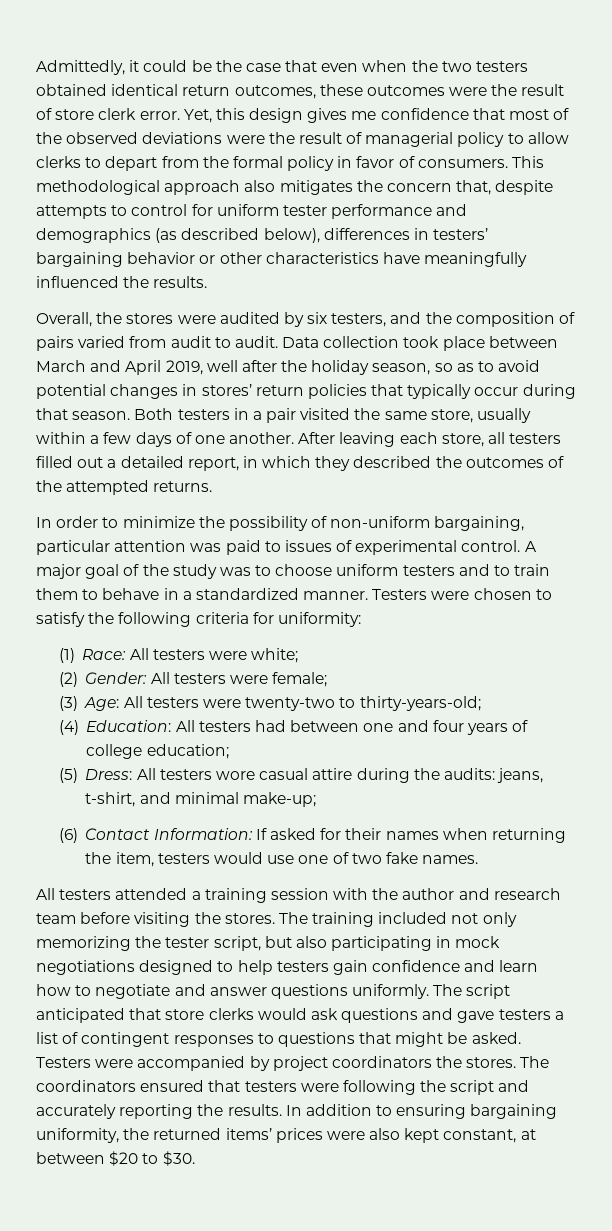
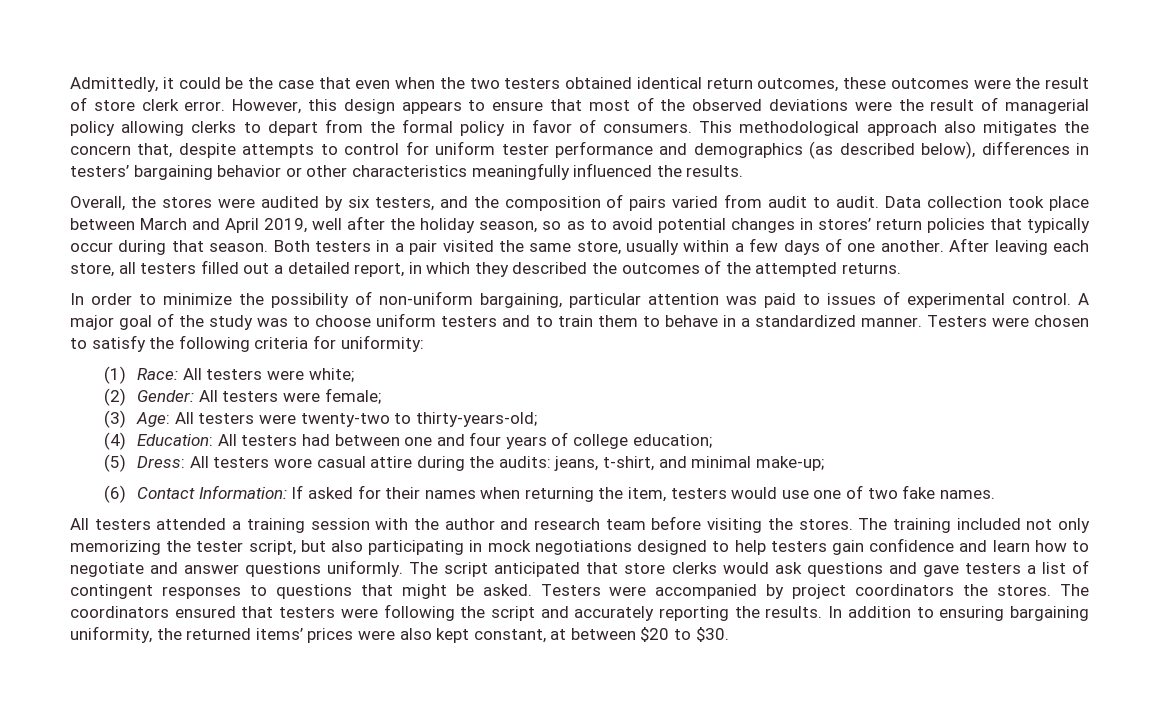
- Yet, this design gives me confidence that most of the observed deviations were the result of managerial policy to allow clerks to depart from the formal policy in favor of consumers.
+ However, this design appears to ensure that most of the observed deviations were the result of managerial policy allowing clerks to depart from the formal policy in favor of consumers.
- This methodological approach also mitigates the concern that, despite attempts to control for uniform tester performance and demographics (as described below), differences in testers’ bargaining behavior or other characteristics have meaningfully influenced the results.
+ This methodological approach also mitigates the concern that, despite attempts to control for uniform tester performance and demographics (as described below), differences in testers’ bargaining behavior or other characteristics meaningfully influenced the results.

